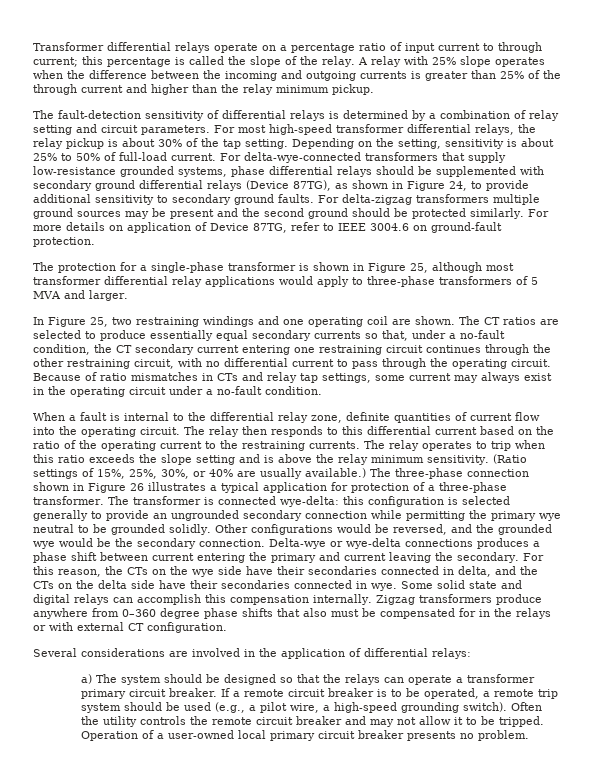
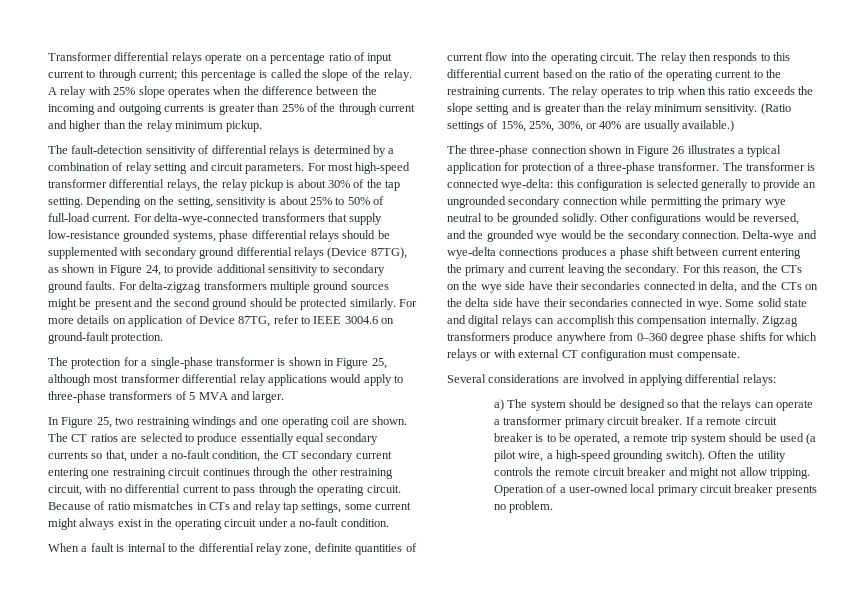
- For delta-zigzag transformers multiple ground sources may be present and the second ground should be protected similarly.
+ For delta-zigzag transformers multiple ground sources might be present and the second ground should be protected similarly.
- Because of ratio mismatches in CTs and relay tap settings, some current may always exist in the operating circuit under a no-fault condition.
+ Because of ratio mismatches in CTs and relay tap settings, some current might always exist in the operating circuit under a no-fault condition.
- The relay operates to trip when this ratio exceeds the slope setting and is above the relay minimum sensitivity.
+ The relay operates to trip when this ratio exceeds the slope setting and is greater than the relay minimum sensitivity.
- (Ratio settings of 15%, 25%, 30%, or 40% are usually available.) The three-phase connection shown in Figure 26 illustrates a typical application for protection of a three-phase transformer.
+ (Ratio settings of 15%, 25%, 30%, or 40% are usually available.)
+ The three-phase connection shown in Figure 26 illustrates a typical application for protection of a three-phase transformer.
- Delta-wye or wye-delta connections produces a phase shift between current entering the primary and current leaving the secondary.
+ Delta-wye and wye-delta connections produces a phase shift between current entering the primary and current leaving the secondary.
- Zigzag transformers produce anywhere from 0–360 degree phase shifts that also must be compensated for in the relays or with external CT configuration.
+ Zigzag transformers produce anywhere from 0–360 degree phase shifts for which relays or with external CT configuration must compensate.
- Several considerations are involved in the application of differential relays:
+ Several considerations are involved in applying differential relays:
- If a remote circuit breaker is to be operated, a remote trip system should be used (e.g., a pilot wire, a high-speed grounding switch).
+ If a remote circuit breaker is to be operated, a remote trip system should be used (a pilot wire, a high-speed grounding switch).
- Often the utility controls the remote circuit breaker and may not allow it to be tripped.
+ Often the utility controls the remote circuit breaker and might not allow tripping.

